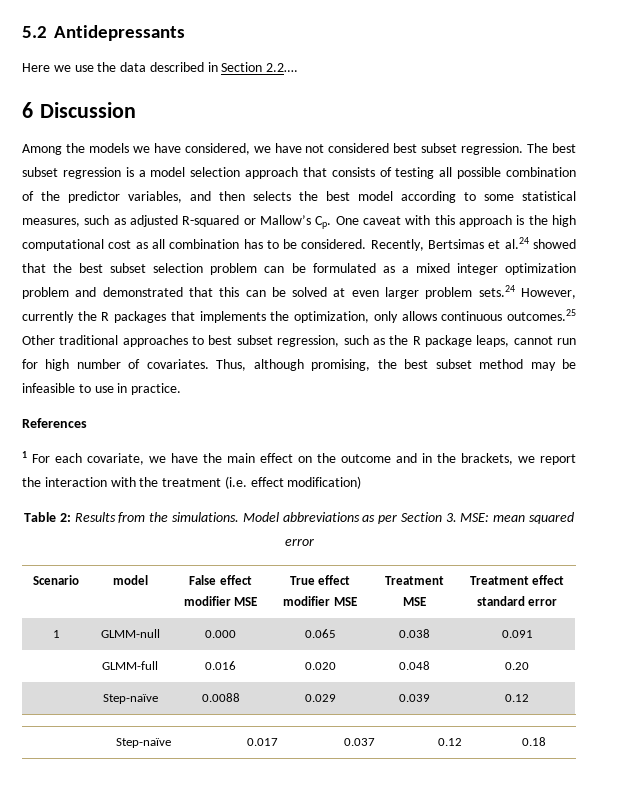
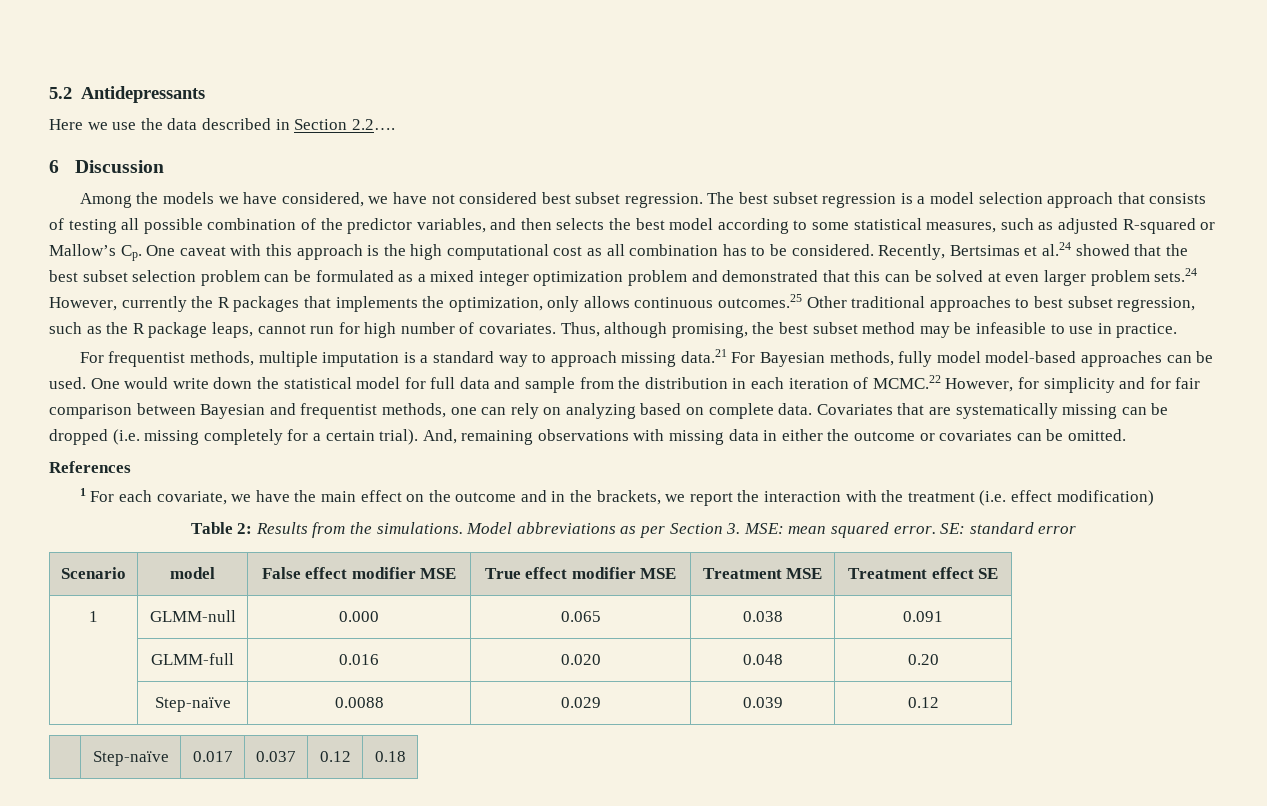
+ For frequentist methods, multiple imputation is a standard way to approach missing data.21 For Bayesian methods, fully model model-based approaches can be used. One would write down the statistical model for full data and sample from the distribution in each iteration of MCMC.22 However, for simplicity and for fair comparison between Bayesian and frequentist methods, one can rely on analyzing based on complete data. Covariates that are systematically missing can be dropped (i.e. missing completely for a certain trial). And, remaining observations with missing data in either the outcome or covariates can be omitted.
- Model abbreviations as per Section 3. MSE: mean squared error
+ Model abbreviations as per Section 3. MSE: mean squared error. SE: standard error
- Scenario | model | False effect modifier MSE | True effect modifier MSE | Treatment MSE | Treatment effect standard error
+ Scenario | model | False effect modifier MSE | True effect modifier MSE | Treatment MSE | Treatment effect SE

